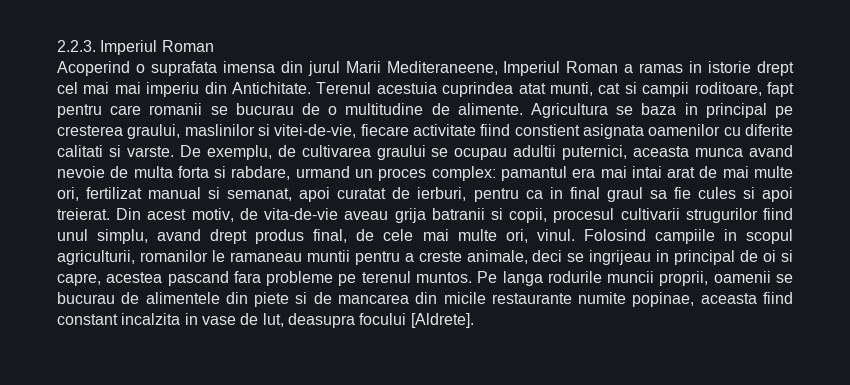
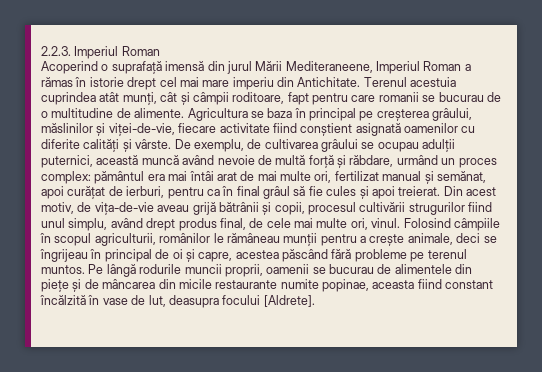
- Acoperind o suprafata imensa din jurul Marii Mediteraneene, Imperiul Roman a ramas in istorie drept cel mai mai imperiu din Antichitate.
+ Acoperind o suprafață imensă din jurul Mării Mediteraneene, Imperiul Roman a rămas în istorie drept cel mai mare imperiu din Antichitate.
- Terenul acestuia cuprindea atat munti, cat si campii roditoare, fapt pentru care romanii se bucurau de o multitudine de alimente.
+ Terenul acestuia cuprindea atât munți, cât și câmpii roditoare, fapt pentru care romanii se bucurau de o multitudine de alimente.
- Agricultura se baza in principal pe cresterea graului, maslinilor si vitei-de-vie, fiecare activitate fiind constient asignata oamenilor cu diferite calitati si varste.
+ Agricultura se baza în principal pe creșterea grâului, măslinilor și viței-de-vie, fiecare activitate fiind conștient asignată oamenilor cu diferite calități și vârste.
- De exemplu, de cultivarea graului se ocupau adultii puternici, aceasta munca avand nevoie de multa forta si rabdare, urmand un proces complex: pamantul era mai intai arat de mai multe ori, fertilizat manual si semanat, apoi curatat de ierburi, pentru ca in final graul sa fie cules si apoi treierat.
+ De exemplu, de cultivarea grâului se ocupau adulții puternici, această muncă având nevoie de multă forță și răbdare, urmând un proces complex: pământul era mai întâi arat de mai multe ori, fertilizat manual și semănat, apoi curățat de ierburi, pentru ca în final grâul să fie cules și apoi treierat.
- Din acest motiv, de vita-de-vie aveau grija batranii si copii, procesul cultivarii strugurilor fiind unul simplu, avand drept produs final, de cele mai multe ori, vinul.
+ Din acest motiv, de vița-de-vie aveau grijă bătrânii și copii, procesul cultivării strugurilor fiind unul simplu, având drept produs final, de cele mai multe ori, vinul.
- Folosind campiile in scopul agriculturii, romanilor le ramaneau muntii pentru a creste animale, deci se ingrijeau in principal de oi si capre, acestea pascand fara probleme pe terenul muntos.
+ Folosind câmpiile în scopul agriculturii, românilor le rămâneau munții pentru a crește animale, deci se îngrijeau în principal de oi și capre, acestea păscând fără probleme pe terenul muntos.
- Pe langa rodurile muncii proprii, oamenii se bucurau de alimentele din piete si de mancarea din micile restaurante numite popinae, aceasta fiind constant incalzita in vase de lut, deasupra focului [Aldrete].
+ Pe lângă rodurile muncii proprii, oamenii se bucurau de alimentele din piețe și de mâncarea din micile restaurante numite popinae, aceasta fiind constant încălzită în vase de lut, deasupra focului [Aldrete].

